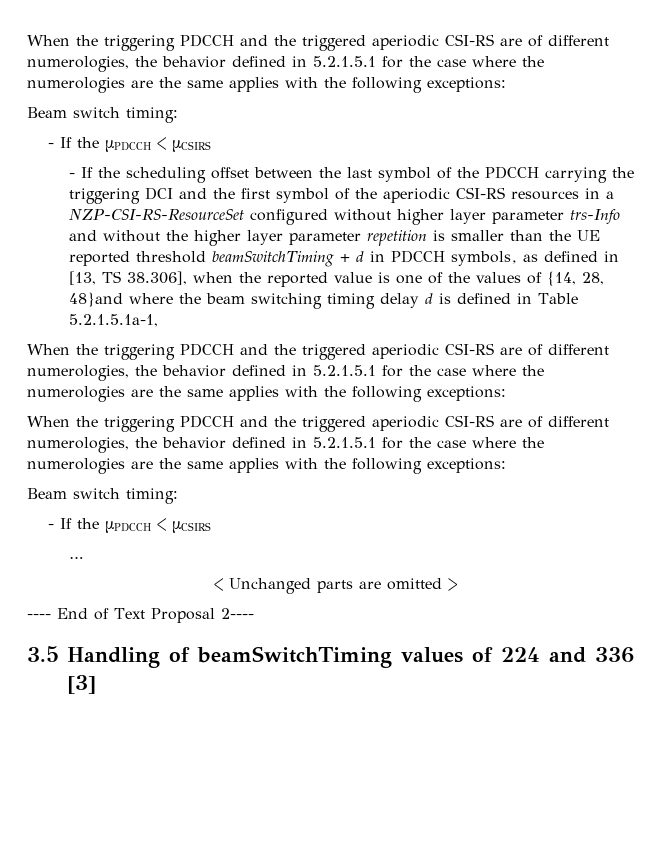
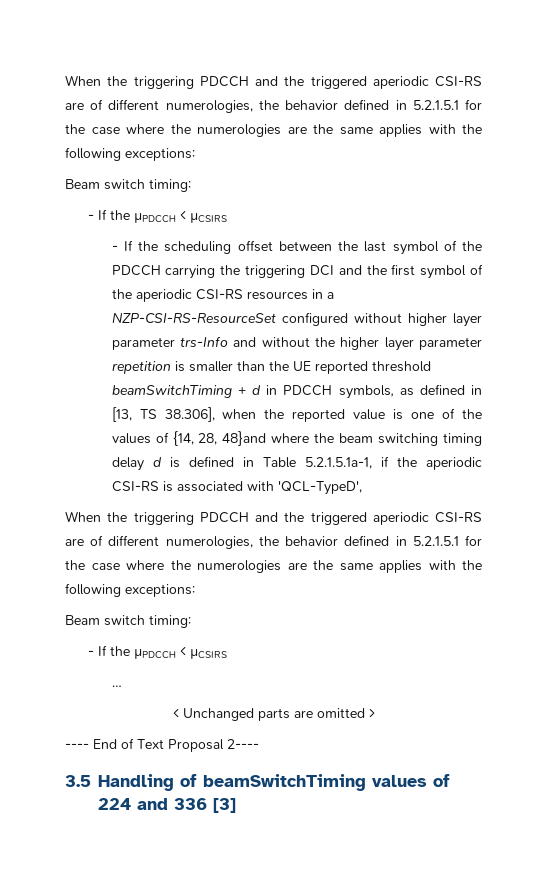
- - If the scheduling offset between the last symbol of the PDCCH carrying the triggering DCI and the first symbol of the aperiodic CSI-RS resources in a NZP-CSI-RS-ResourceSet configured without higher layer parameter trs-Info and without the higher layer parameter repetition is smaller than the UE reported threshold beamSwitchTiming + d in PDCCH symbols, as defined in [13, TS 38.306], when the reported value is one of the values of {14, 28, 48}and where the beam switching timing delay d is defined in Table 5.2.1.5.1a-1,
- When the triggering PDCCH and the triggered aperiodic CSI-RS are of different numerologies, the behavior defined in 5.2.1.5.1 for the case where the numerologies are the same applies with the following exceptions:
+ - If the scheduling offset between the last symbol of the PDCCH carrying the triggering DCI and the first symbol of the aperiodic CSI-RS resources in a NZP-CSI-RS-ResourceSet configured without higher layer parameter trs-Info and without the higher layer parameter repetition is smaller than the UE reported threshold beamSwitchTiming + d in PDCCH symbols, as defined in [13, TS 38.306], when the reported value is one of the values of {14, 28, 48}and where the beam switching timing delay d is defined in Table 5.2.1.5.1a-1, if the aperiodic CSI-RS is associated with 'QCL-TypeD',

